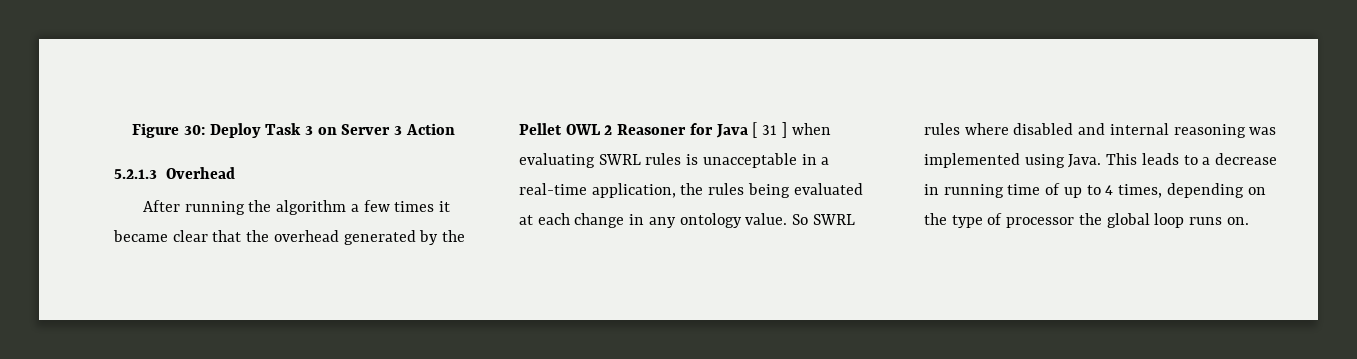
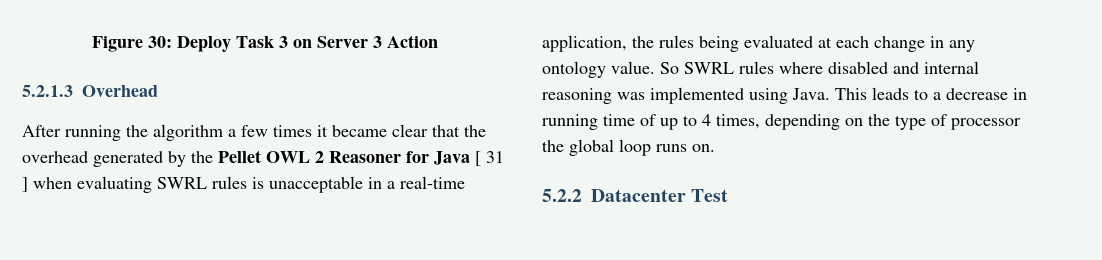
+ 5.2.2 Datacenter Test

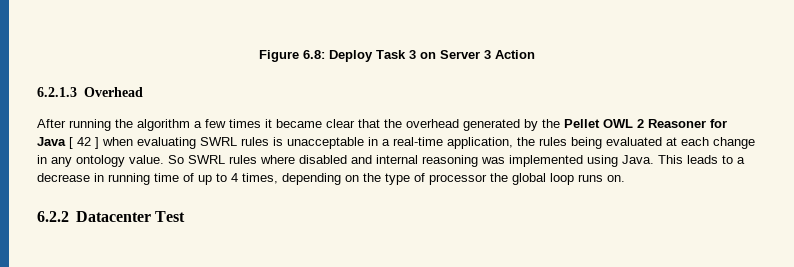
- Figure 30: Deploy Task 3 on Server 3 Action
+ Figure 6.8: Deploy Task 3 on Server 3 Action
- 5.2.1.3 Overhead
+ 6.2.1.3 Overhead
- After running the algorithm a few times it became clear that the overhead generated by the Pellet OWL 2 Reasoner for Java [ 31 ] when evaluating SWRL rules is unacceptable in a real-time application, the rules being evaluated at each change in any ontology value.
+ After running the algorithm a few times it became clear that the overhead generated by the Pellet OWL 2 Reasoner for Java [ 42 ] when evaluating SWRL rules is unacceptable in a real-time application, the rules being evaluated at each change in any ontology value.
- 5.2.2 Datacenter Test
+ 6.2.2 Datacenter Test

